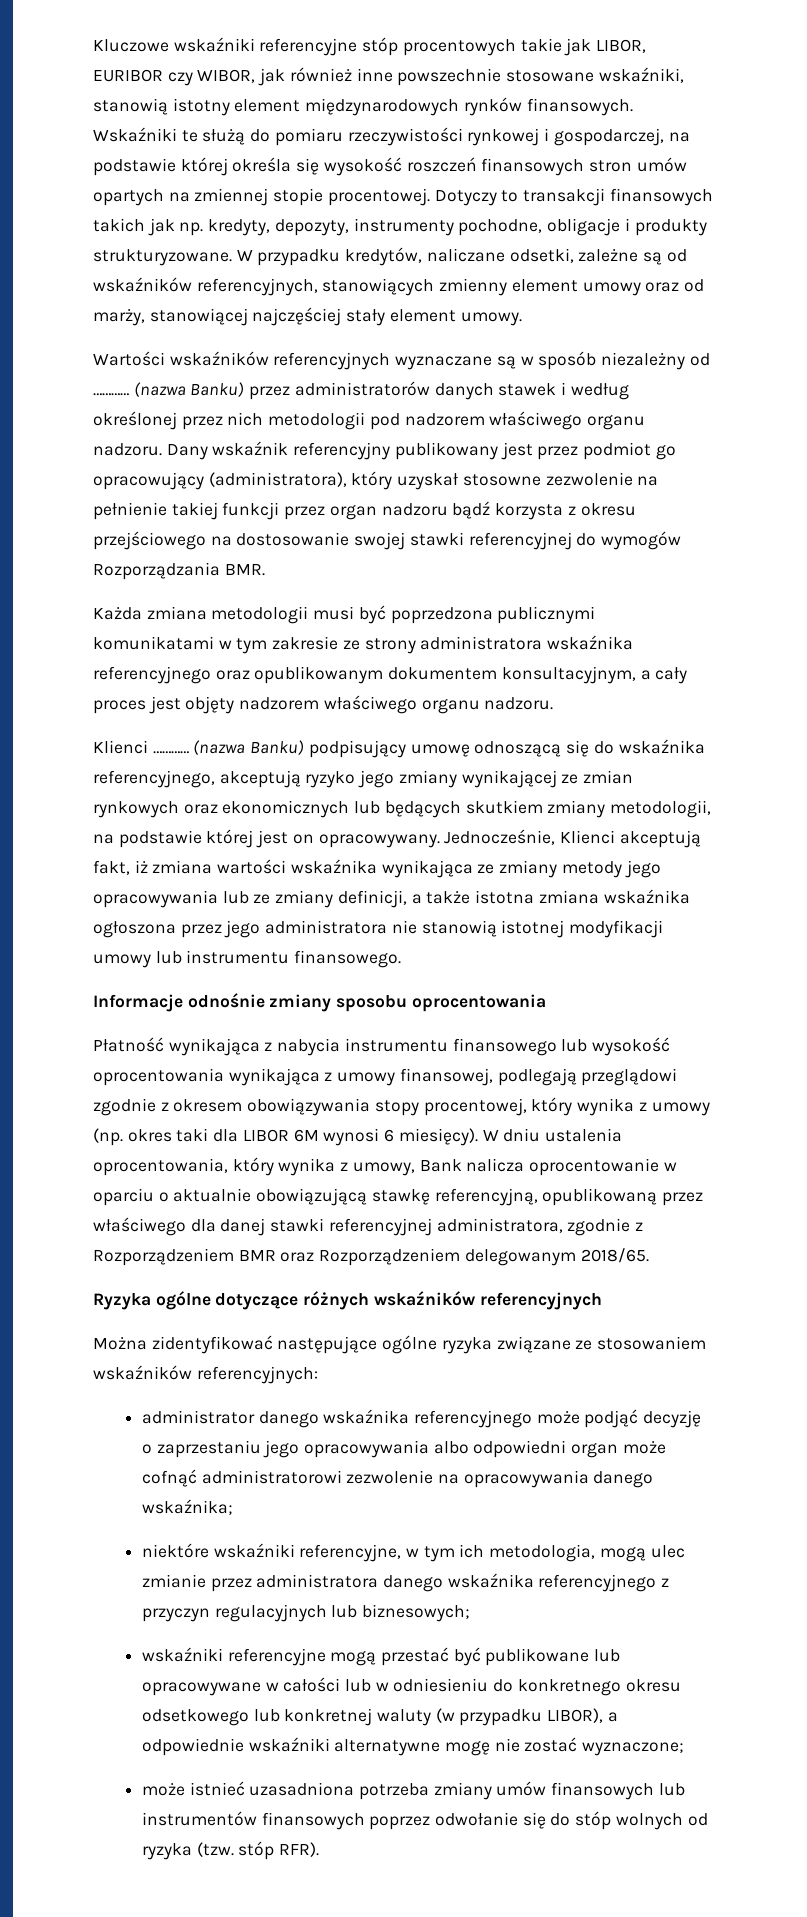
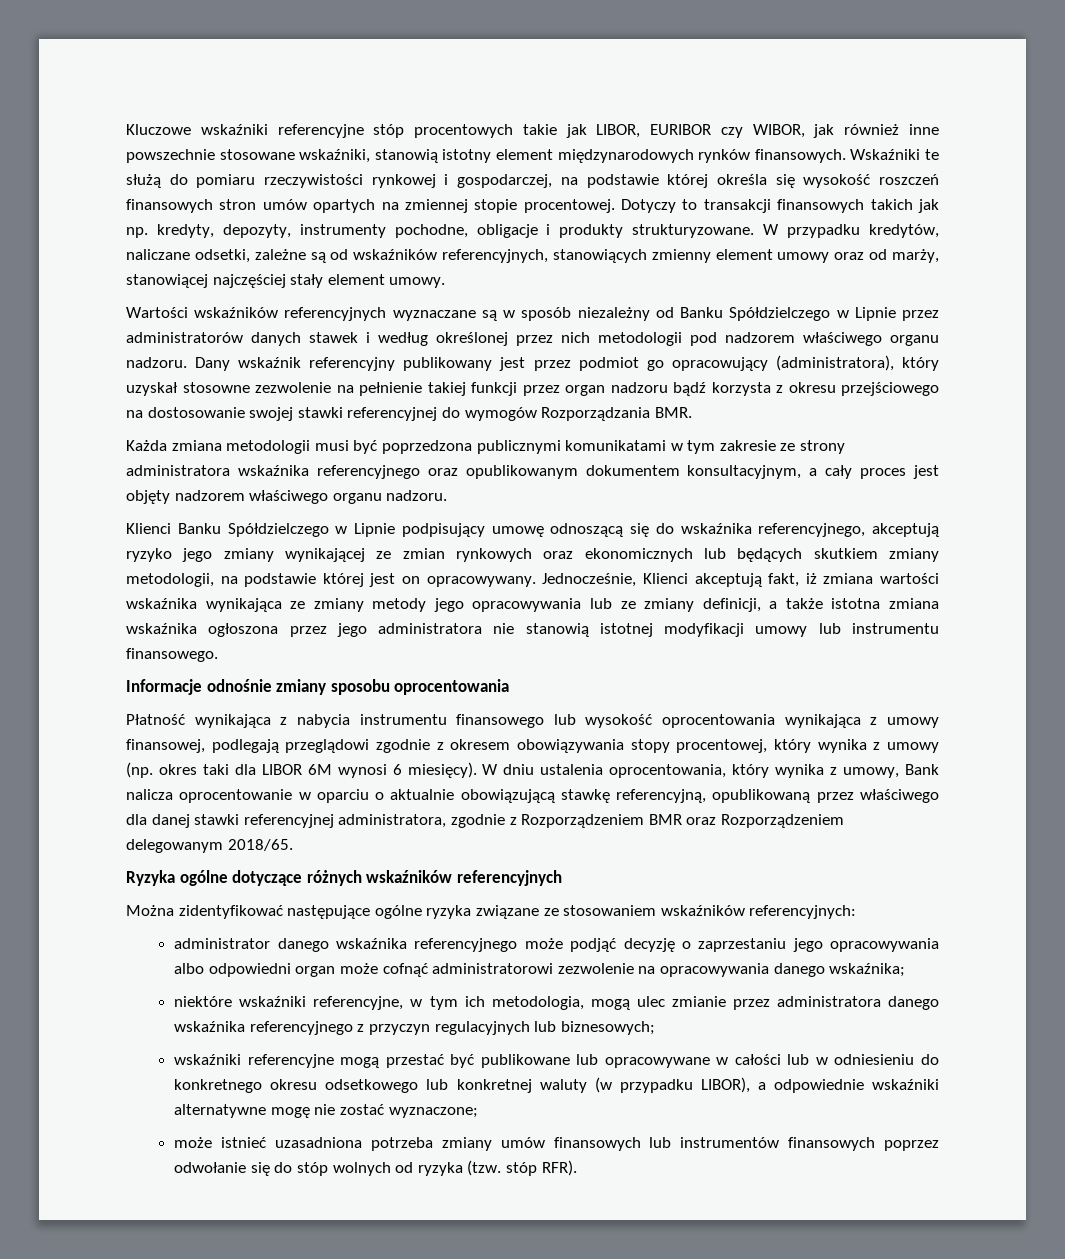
- Wartości wskaźników referencyjnych wyznaczane są w sposób niezależny od ………… (nazwa Banku) przez administratorów danych stawek i według określonej przez nich metodologii pod nadzorem właściwego organu nadzoru.
+ Wartości wskaźników referencyjnych wyznaczane są w sposób niezależny od Banku Spółdzielczego w Lipnie przez administratorów danych stawek i według określonej przez nich metodologii pod nadzorem właściwego organu nadzoru.
- Klienci ………… (nazwa Banku) podpisujący umowę odnoszącą się do wskaźnika referencyjnego, akceptują ryzyko jego zmiany wynikającej ze zmian rynkowych oraz ekonomicznych lub będących skutkiem zmiany metodologii, na podstawie której jest on opracowywany.
+ Klienci Banku Spółdzielczego w Lipnie podpisujący umowę odnoszącą się do wskaźnika referencyjnego, akceptują ryzyko jego zmiany wynikającej ze zmian rynkowych oraz ekonomicznych lub będących skutkiem zmiany metodologii, na podstawie której jest on opracowywany.

